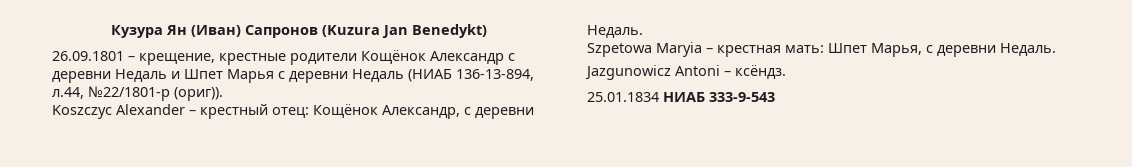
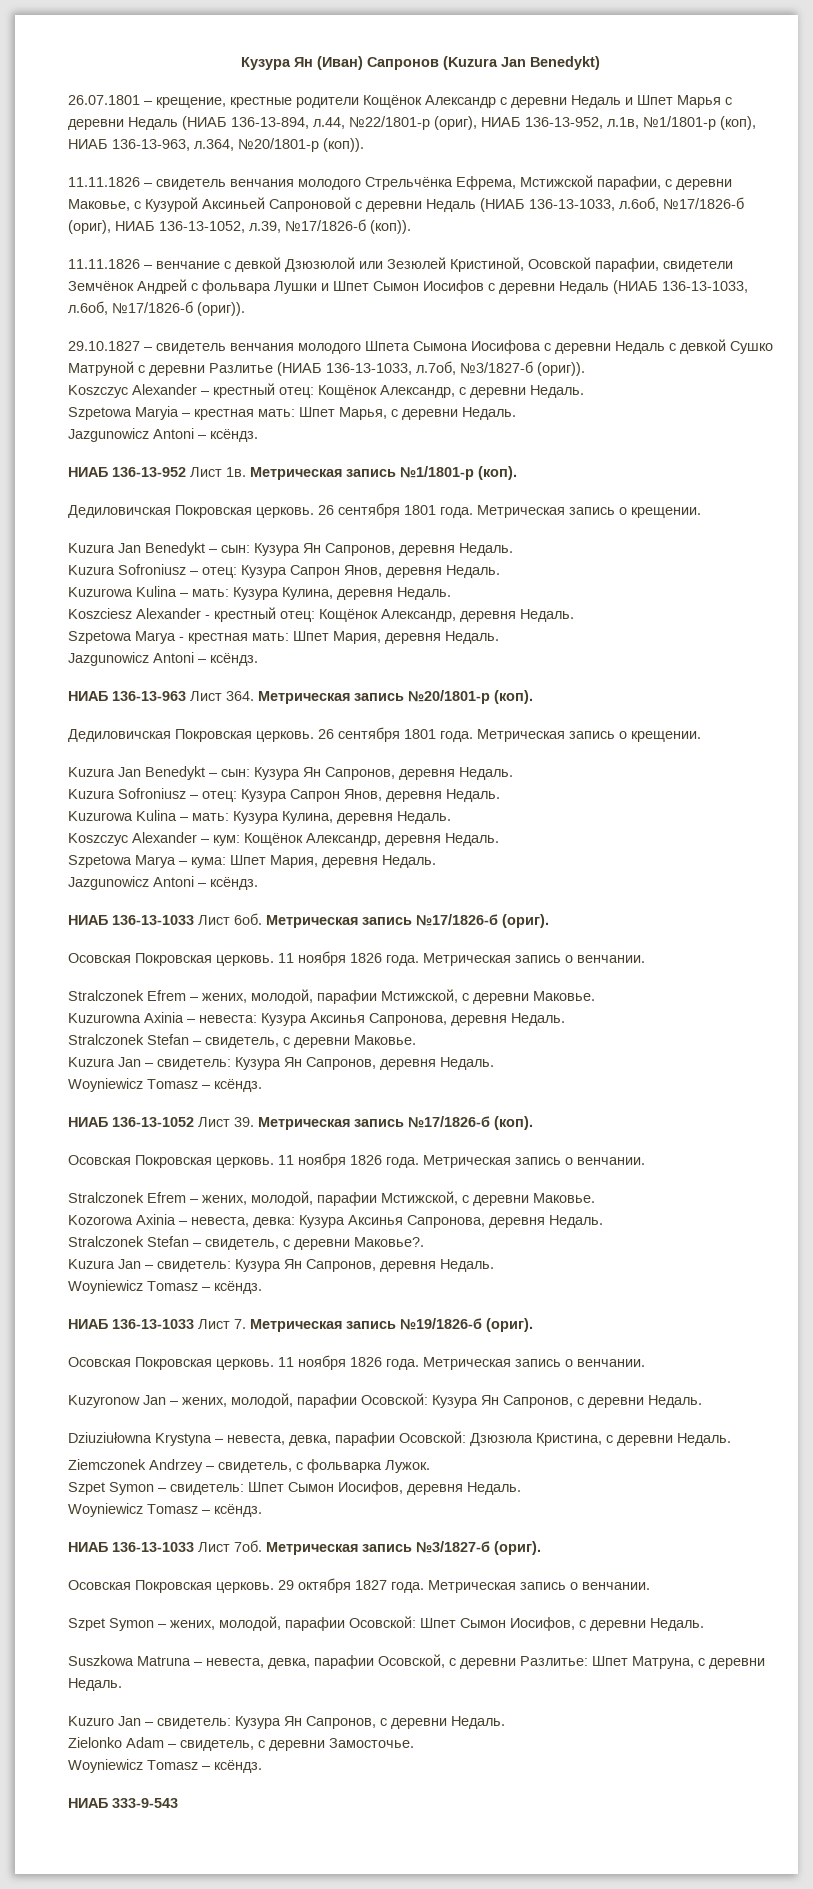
- 26.09.1801 – крещение, крестные родители Кощёнок Александр с деревни Недаль и Шпет Марья с деревни Недаль (НИАБ 136-13-894, л.44, №22/1801-р (ориг)).
+ 26.07.1801 – крещение, крестные родители Кощёнок Александр с деревни Недаль и Шпет Марья с деревни Недаль (НИАБ 136-13-894, л.44, №22/1801-р (ориг), НИАБ 136-13-952, л.1в, №1/1801-р (коп), НИАБ 136-13-963, л.364, №20/1801-р (коп)).
+ 11.11.1826 – свидетель венчания молодого Стрельчёнка Ефрема, Мстижской парафии, с деревни Маковье, с Кузурой Аксиньей Сапроновой с деревни Недаль (НИАБ 136-13-1033, л.6об, №17/1826-б (ориг), НИАБ 136-13-1052, л.39, №17/1826-б (коп)).
+ 11.11.1826 – венчание с девкой Дзюзюлой или Зезюлей Кристиной, Осовской парафии, свидетели Земчёнок Андрей с фольвара Лушки и Шпет Сымон Иосифов с деревни Недаль (НИАБ 136-13-1033, л.6об, №17/1826-б (ориг)).
+ 29.10.1827 – свидетель венчания молодого Шпета Сымона Иосифова с деревни Недаль с девкой Сушко Матруной с деревни Разлитье (НИАБ 136-13-1033, л.7об, №3/1827-б (ориг)).
- 25.01.1834 НИАБ 333-9-543
+ НИАБ 136-13-952 Лист 1в. Метрическая запись №1/1801-р (коп).
+ Дедиловичская Покровская церковь. 26 сентября 1801 года. Метрическая запись о крещении.
+ Kuzura Jan Benedykt – сын: Кузура Ян Сапронов, деревня Недаль.
+ Kuzura Sofroniusz – отец: Кузура Сапрон Янов, деревня Недаль.
+ Kuzurowa Kulina – мать: Кузура Кулина, деревня Недаль.
+ Koszciesz Alexander - крестный отец: Кощёнок Александр, деревня Недаль.
+ Szpetowa Marya - крестная мать: Шпет Мария, деревня Недаль.
+ Jazgunowicz Antoni – ксёндз.
+ НИАБ 136-13-963 Лист 364. Метрическая запись №20/1801-р (коп).
+ Дедиловичская Покровская церковь. 26 сентября 1801 года. Метрическая запись о крещении.
+ Kuzura Jan Benedykt – сын: Кузура Ян Сапронов, деревня Недаль.
+ Kuzura Sofroniusz – отец: Кузура Сапрон Янов, деревня Недаль.
+ Kuzurowa Kulina – мать: Кузура Кулина, деревня Недаль.
+ Koszczyc Alexander – кум: Кощёнок Александр, деревня Недаль.
+ Szpetowa Marya – кума: Шпет Мария, деревня Недаль.
+ Jazgunowicz Antoni – ксёндз.
+ НИАБ 136-13-1033 Лист 6об. Метрическая запись №17/1826-б (ориг).
+ Осовская Покровская церковь. 11 ноября 1826 года. Метрическая запись о венчании.
+ Stralczonek Efrem – жених, молодой, парафии Мстижской, с деревни Маковье.
+ Kuzurowna Axinia – невеста: Кузура Аксинья Сапронова, деревня Недаль.
+ Stralczonek Stefan – свидетель, с деревни Маковье.
+ Kuzura Jan – свидетель: Кузура Ян Сапронов, деревня Недаль.
+ Woyniewicz Tomasz – ксёндз.
+ НИАБ 136-13-1052 Лист 39. Метрическая запись №17/1826-б (коп).
+ Осовская Покровская церковь. 11 ноября 1826 года. Метрическая запись о венчании.
+ Stralczonek Efrem – жених, молодой, парафии Мстижской, с деревни Маковье.
+ Kozorowa Axinia – невеста, девка: Кузура Аксинья Сапронова, деревня Недаль.
+ Stralczonek Stefan – свидетель, с деревни Маковье?.
+ Kuzura Jan – свидетель: Кузура Ян Сапронов, деревня Недаль.
+ Woyniewicz Tomasz – ксёндз.
+ НИАБ 136-13-1033 Лист 7. Метрическая запись №19/1826-б (ориг).
+ Осовская Покровская церковь. 11 ноября 1826 года. Метрическая запись о венчании.
+ Kuzyronow Jan – жених, молодой, парафии Осовской: Кузура Ян Сапронов, с деревни Недаль.
+ Dziuziułowna Krystyna – невеста, девка, парафии Осовской: Дзюзюла Кристина, с деревни Недаль.
+ Ziemczonek Andrzey – свидетель, с фольварка Лужок.
+ Szpet Symon – свидетель: Шпет Сымон Иосифов, деревня Недаль.
+ Woyniewicz Tomasz – ксёндз.
+ НИАБ 136-13-1033 Лист 7об. Метрическая запись №3/1827-б (ориг).
+ Осовская Покровская церковь. 29 октября 1827 года. Метрическая запись о венчании.
+ Szpet Symon – жених, молодой, парафии Осовской: Шпет Сымон Иосифов, с деревни Недаль.
+ Suszkowa Matruna – невеста, девка, парафии Осовской, с деревни Разлитье: Шпет Матруна, с деревни Недаль.
+ Kuzuro Jan – свидетель: Кузура Ян Сапронов, с деревни Недаль.
+ Zielonko Adam – свидетель, с деревни Замосточье.
+ Woyniewicz Tomasz – ксёндз.
+ НИАБ 333-9-543

